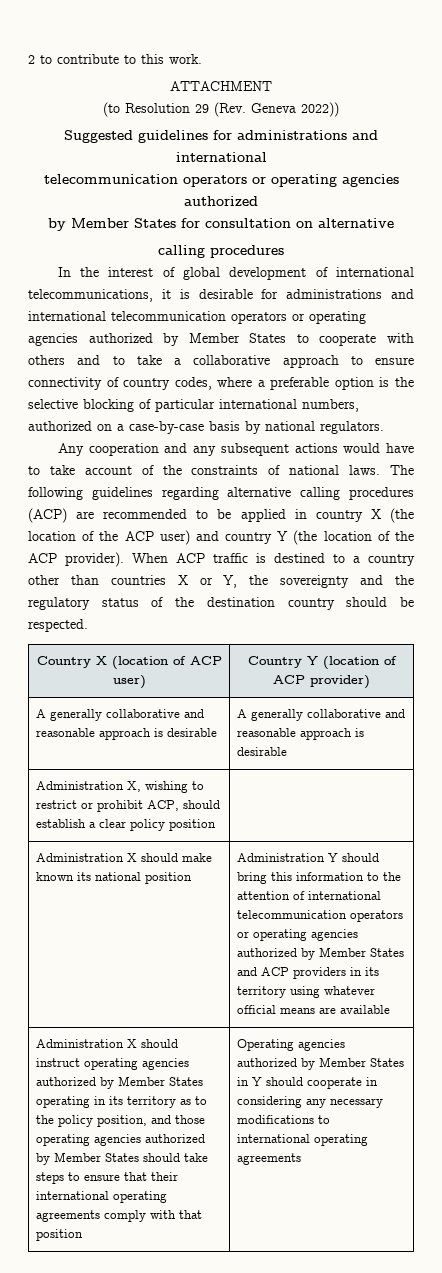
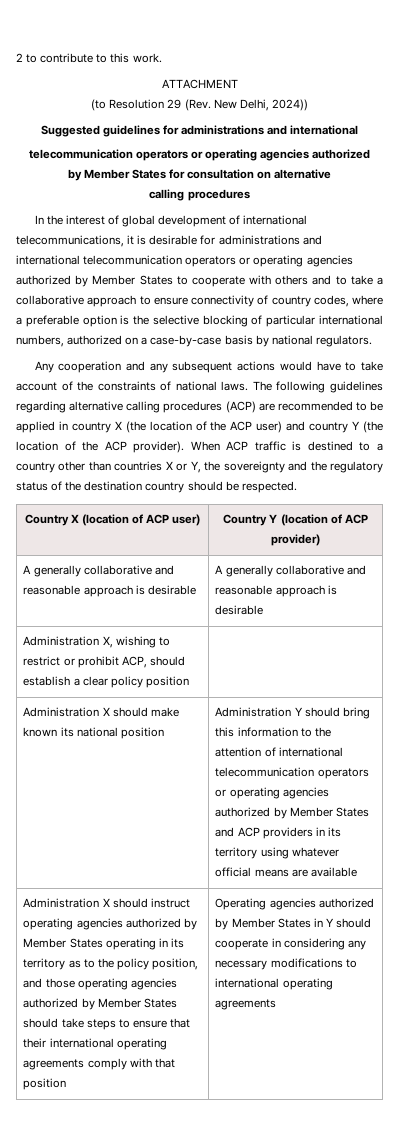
- (to Resolution 29 (Rev. Geneva 2022))
+ (to Resolution 29 (Rev. New Delhi, 2024))

